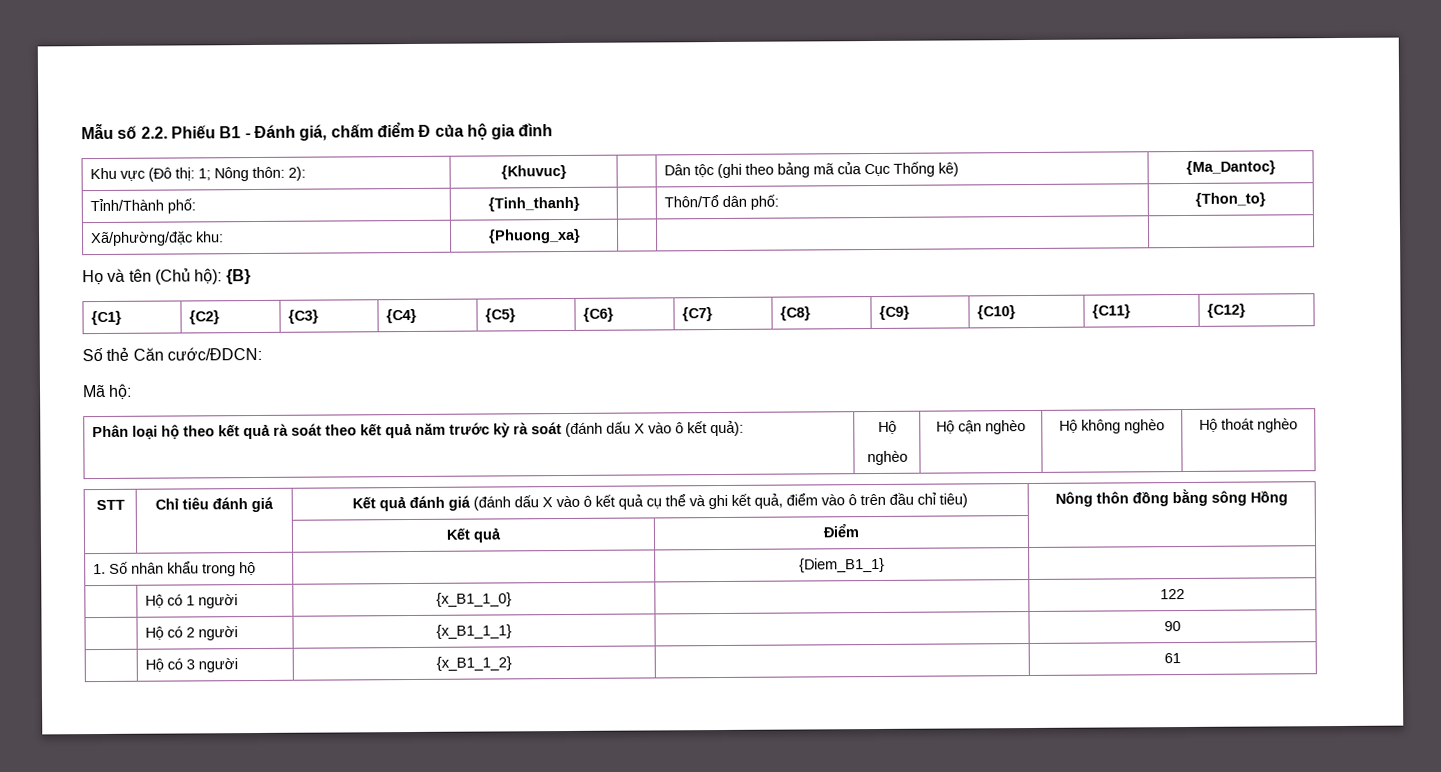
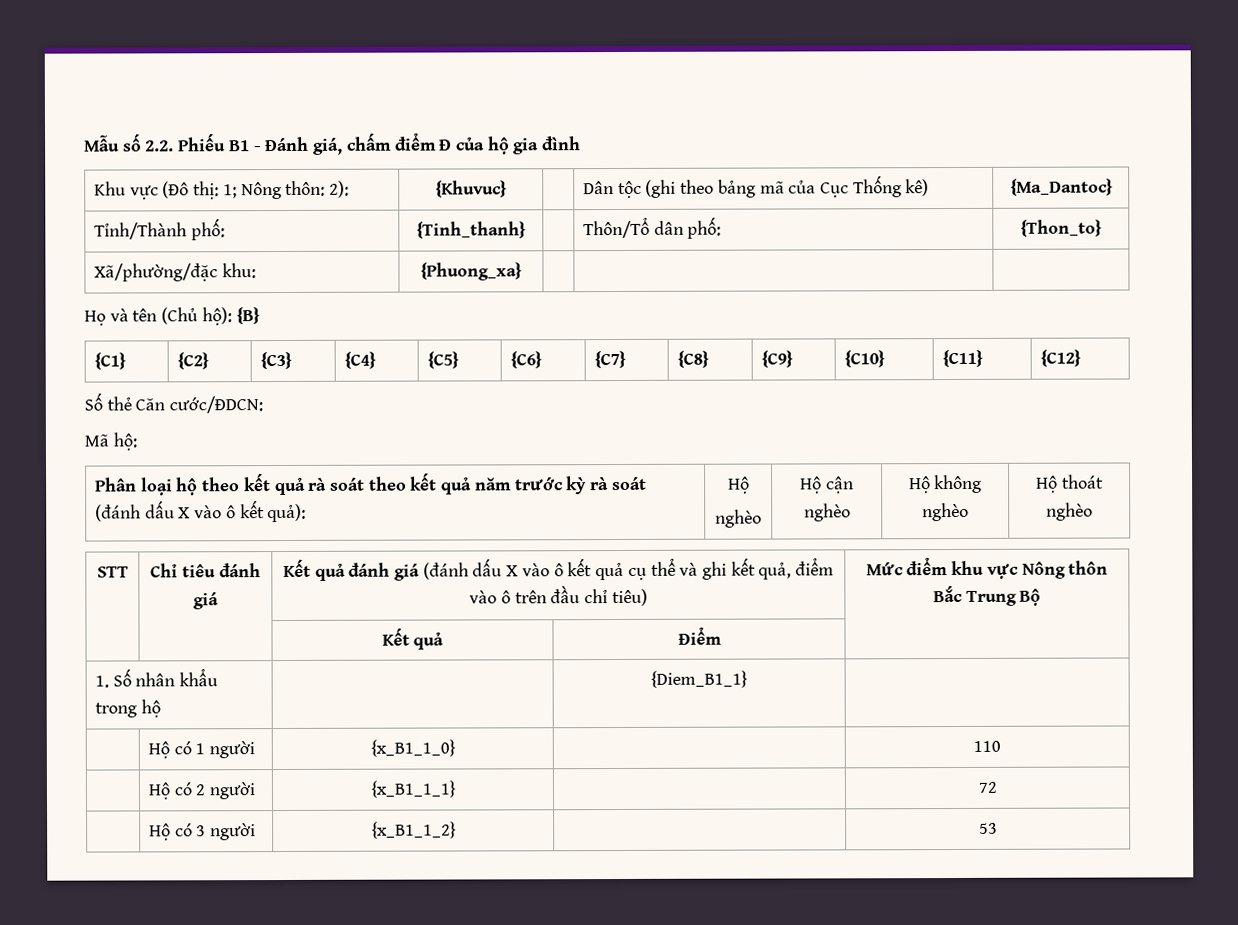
- STT | Chỉ tiêu đánh giá | Kết quả đánh giá (đánh dấu X vào ô kết quả cụ thể và ghi kết quả, điểm vào ô trên đầu chỉ tiêu) | Nông thôn đồng bằng sông Hồng
+ STT | Chỉ tiêu đánh giá | Kết quả đánh giá (đánh dấu X vào ô kết quả cụ thể và ghi kết quả, điểm vào ô trên đầu chỉ tiêu) | Mức điểm khu vực Nông thôn Bắc Trung Bộ
- | Hộ có 1 người | {x_B1_1_0} | | 122
+ | Hộ có 1 người | {x_B1_1_0} | | 110
- | Hộ có 2 người | {x_B1_1_1} | | 90
+ | Hộ có 2 người | {x_B1_1_1} | | 72
- | Hộ có 3 người | {x_B1_1_2} | | 61
+ | Hộ có 3 người | {x_B1_1_2} | | 53

